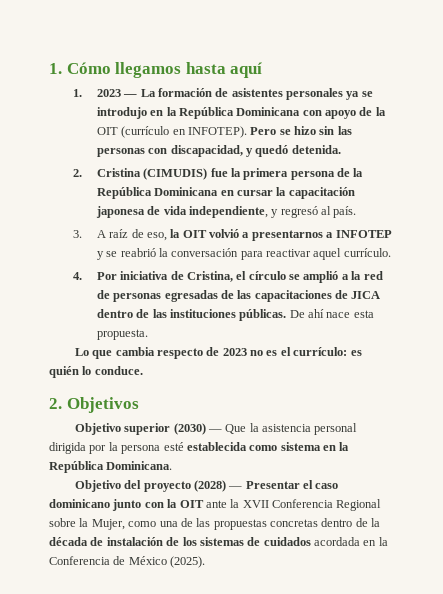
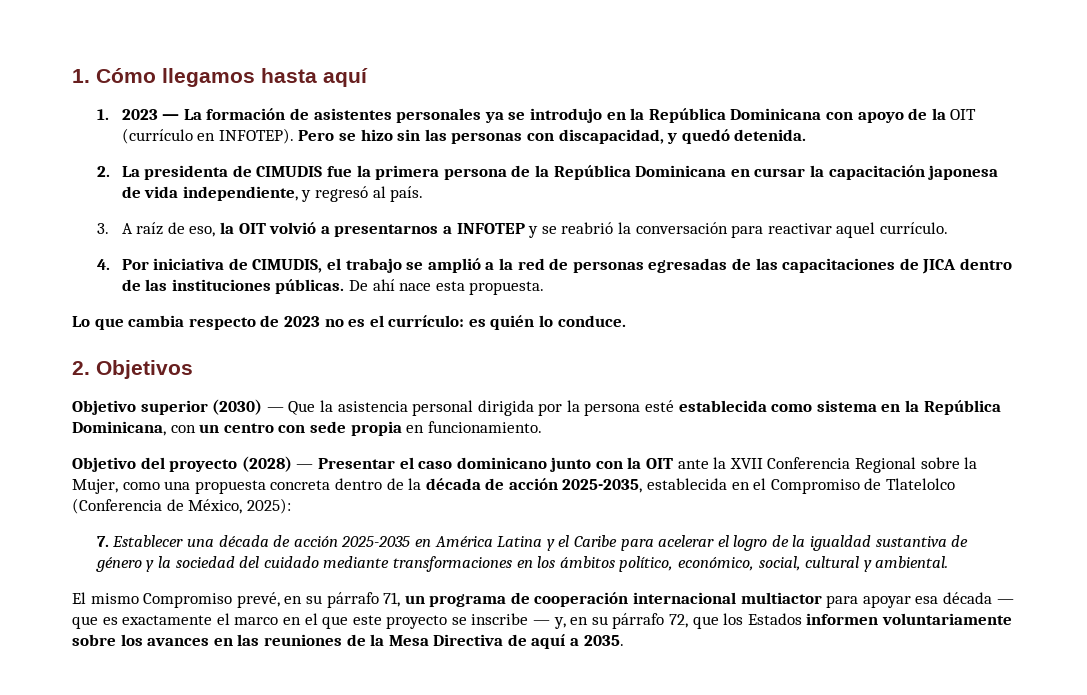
- 2. Cristina (CIMUDIS) fue la primera persona de la República Dominicana en cursar la capacitación japonesa de vida independiente, y regresó al país.
+ 2. La presidenta de CIMUDIS fue la primera persona de la República Dominicana en cursar la capacitación japonesa de vida independiente, y regresó al país.
- 4. Por iniciativa de Cristina, el círculo se amplió a la red de personas egresadas de las capacitaciones de JICA dentro de las instituciones públicas.
+ 4. Por iniciativa de CIMUDIS, el trabajo se amplió a la red de personas egresadas de las capacitaciones de JICA dentro de las instituciones públicas.
- Objetivo superior (2030) — Que la asistencia personal dirigida por la persona esté establecida como sistema en la República Dominicana.
+ Objetivo superior (2030) — Que la asistencia personal dirigida por la persona esté establecida como sistema en la República Dominicana, con un centro con sede propia en funcionamiento.
- Objetivo del proyecto (2028) — Presentar el caso dominicano junto con la OIT ante la XVII Conferencia Regional sobre la Mujer, como una de las propuestas concretas dentro de la década de instalación de los sistemas de cuidados acordada en la Conferencia de México (2025).
+ Objetivo del proyecto (2028) — Presentar el caso dominicano junto con la OIT ante la XVII Conferencia Regional sobre la Mujer, como una propuesta concreta dentro de la década de acción 2025-2035, establecida en el Compromiso de Tlatelolco (Conferencia de México, 2025):
+ 7. Establecer una década de acción 2025-2035 en América Latina y el Caribe para acelerar el logro de la igualdad sustantiva de género y la sociedad del cuidado mediante transformaciones en los ámbitos político, económico, social, cultural y ambiental.
+ El mismo Compromiso prevé, en su párrafo 71, un programa de cooperación internacional multiactor para apoyar esa década — que es exactamente el marco en el que este proyecto se inscribe — y, en su párrafo 72, que los Estados informen voluntariamente sobre los avances en las reuniones de la Mesa Directiva de aquí a 2035.

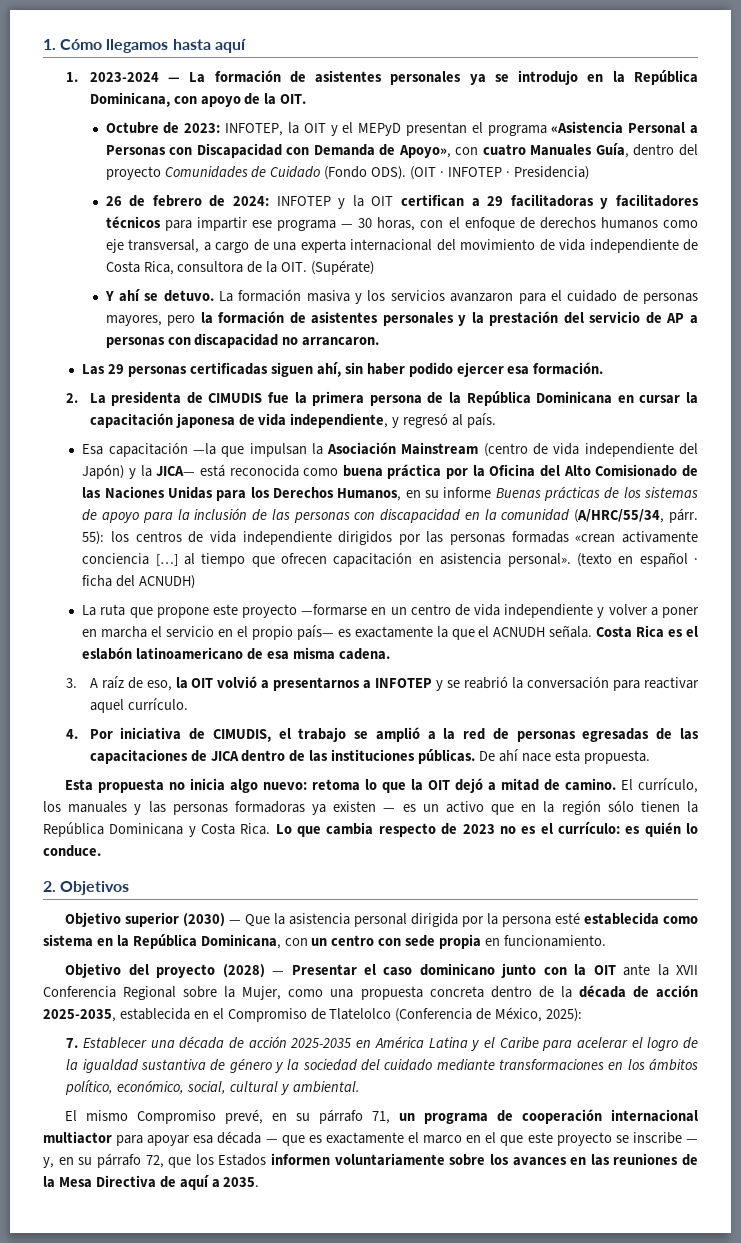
- 1. 2023 — La formación de asistentes personales ya se introdujo en la República Dominicana con apoyo de la OIT (currículo en INFOTEP). Pero se hizo sin las personas con discapacidad, y quedó detenida.
+ 1. 2023-2024 — La formación de asistentes personales ya se introdujo en la República Dominicana, con apoyo de la OIT.
+ Octubre de 2023: INFOTEP, la OIT y el MEPyD presentan el programa «Asistencia Personal a Personas con Discapacidad con Demanda de Apoyo», con cuatro Manuales Guía, dentro del proyecto Comunidades de Cuidado (Fondo ODS). (OIT · INFOTEP · Presidencia)
+ 26 de febrero de 2024: INFOTEP y la OIT certifican a 29 facilitadoras y facilitadores técnicos para impartir ese programa — 30 horas, con el enfoque de derechos humanos como eje transversal, a cargo de una experta internacional del movimiento de vida independiente de Costa Rica, consultora de la OIT. (Supérate)
+ Y ahí se detuvo. La formación masiva y los servicios avanzaron para el cuidado de personas mayores, pero la formación de asistentes personales y la prestación del servicio de AP a personas con discapacidad no arrancaron.
+ Las 29 personas certificadas siguen ahí, sin haber podido ejercer esa formación.
+ Esa capacitación —la que impulsan la Asociación Mainstream (centro de vida independiente del Japón) y la JICA— está reconocida como buena práctica por la Oficina del Alto Comisionado de las Naciones Unidas para los Derechos Humanos, en su informe Buenas prácticas de los sistemas de apoyo para la inclusión de las personas con discapacidad en la comunidad (A/HRC/55/34, párr. 55): los centros de vida independiente dirigidos por las personas formadas «crean activamente conciencia […] al tiempo que ofrecen capacitación en asistencia personal». (texto en español · ficha del ACNUDH)
+ La ruta que propone este proyecto —formarse en un centro de vida independiente y volver a poner en marcha el servicio en el propio país— es exactamente la que el ACNUDH señala. Costa Rica es el eslabón latinoamericano de esa misma cadena.
+ Esta propuesta no inicia algo nuevo: retoma lo que la OIT dejó a mitad de camino. El currículo, los manuales y las personas formadoras ya existen — es un activo que en la región sólo tienen la República Dominicana y Costa Rica.

